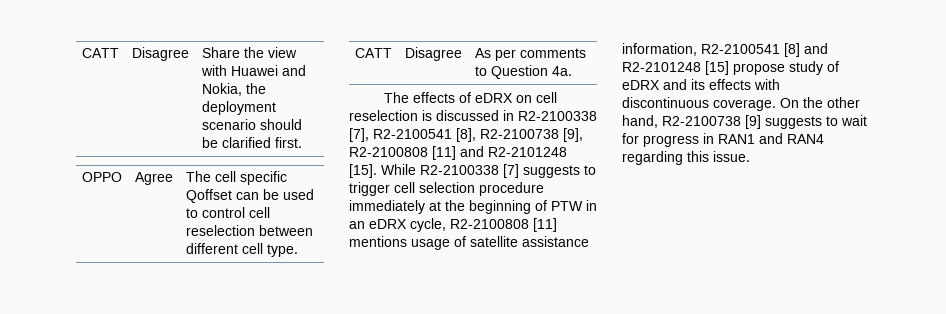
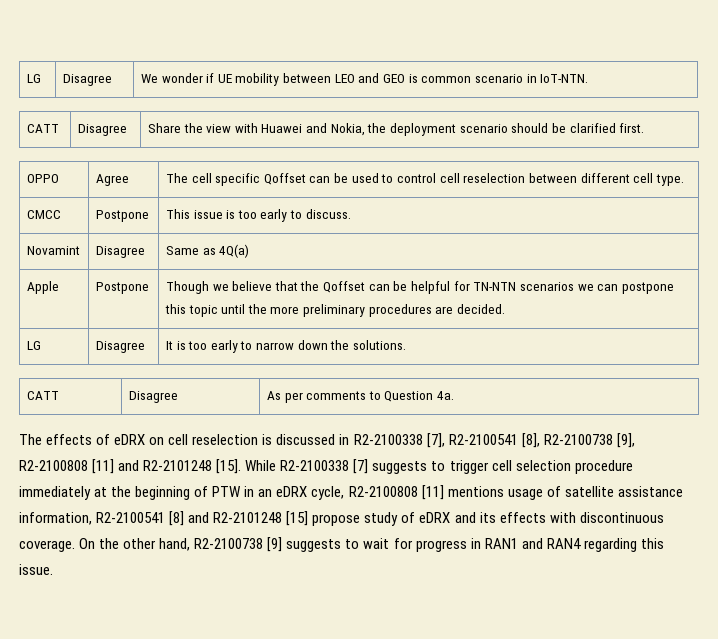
+ LG | Disagree | We wonder if UE mobility between LEO and GEO is common scenario in IoT-NTN.
+ CMCC | Postpone | This issue is too early to discuss.
+ Novamint | Disagree | Same as 4Q(a)
+ Apple | Postpone | Though we believe that the Qoffset can be helpful for TN-NTN scenarios we can postpone this topic until the more preliminary procedures are decided.
+ LG | Disagree | It is too early to narrow down the solutions.

